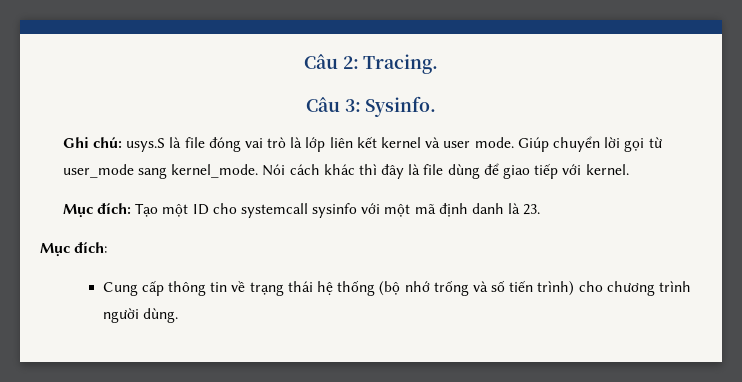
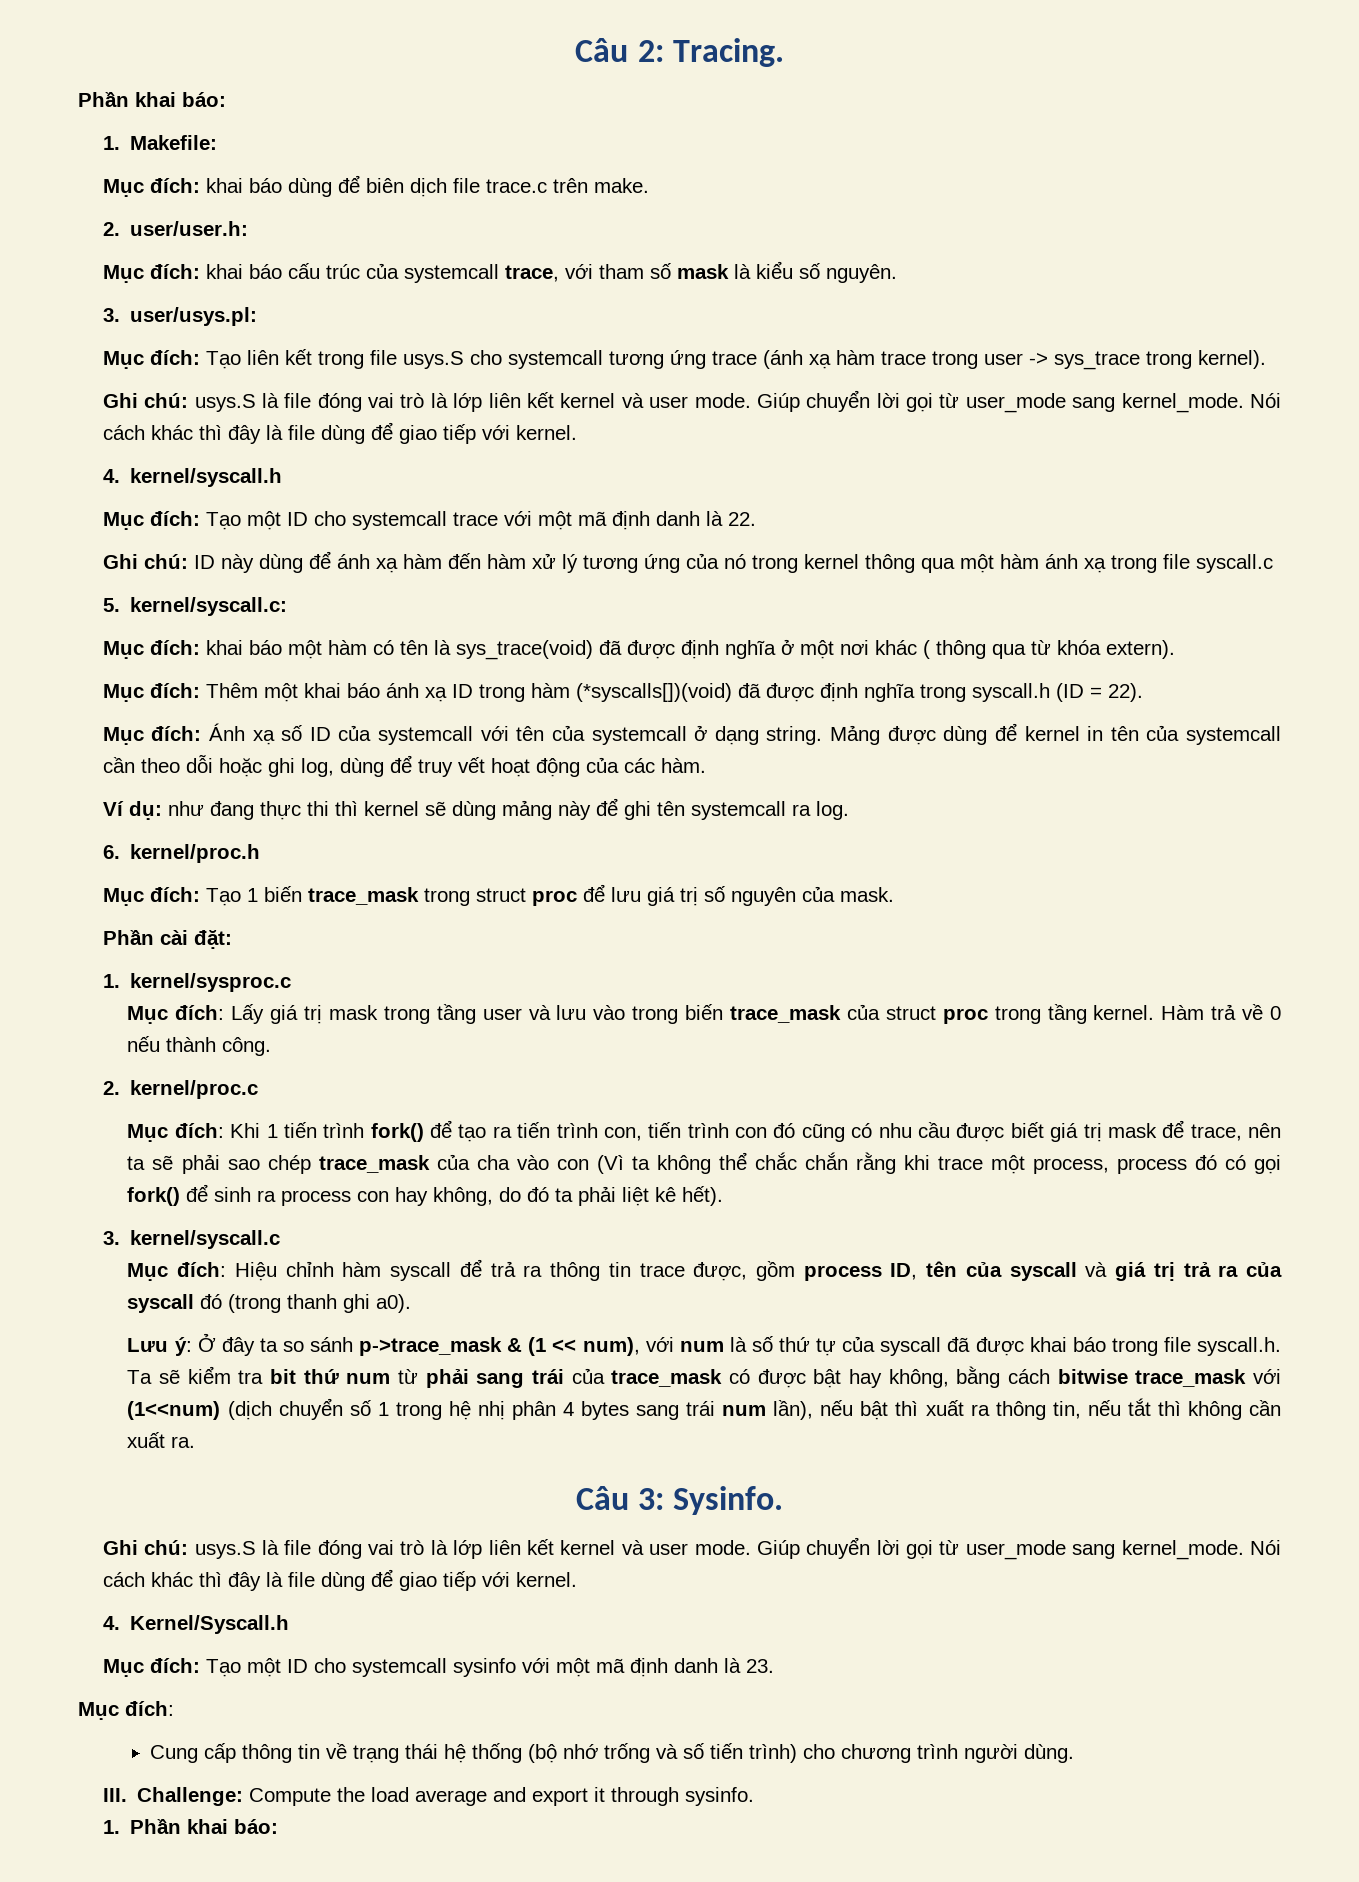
  Câu 2: Tracing.
+ Phần khai báo:
+ 1. Makefile:
+ Mục đích: khai báo dùng để biên dịch file trace.c trên make.
+ 2. user/user.h:
+ Mục đích: khai báo cấu trúc của systemcall trace, với tham số mask là kiểu số nguyên.
+ 3. user/usys.pl:
+ Mục đích: Tạo liên kết trong file usys.S cho systemcall tương ứng trace (ánh xạ hàm trace trong user -> sys_trace trong kernel).
+ Ghi chú: usys.S là file đóng vai trò là lớp liên kết kernel và user mode. Giúp chuyển lời gọi từ user_mode sang kernel_mode. Nói cách khác thì đây là file dùng để giao tiếp với kernel.
+ 4. kernel/syscall.h
+ Mục đích: Tạo một ID cho systemcall trace với một mã định danh là 22.
+ Ghi chú: ID này dùng để ánh xạ hàm đến hàm xử lý tương ứng của nó trong kernel thông qua một hàm ánh xạ trong file syscall.c
+ 5. kernel/syscall.c:
+ Mục đích: khai báo một hàm có tên là sys_trace(void) đã được định nghĩa ở một nơi khác ( thông qua từ khóa extern).
+ Mục đích: Thêm một khai báo ánh xạ ID trong hàm (*syscalls[])(void) đã được định nghĩa trong syscall.h (ID = 22).
+ Mục đích: Ánh xạ số ID của systemcall với tên của systemcall ở dạng string. Mảng được dùng để kernel in tên của systemcall cần theo dỗi hoặc ghi log, dùng để truy vết hoạt động của các hàm.
+ Ví dụ: như đang thực thi thì kernel sẽ dùng mảng này để ghi tên systemcall ra log.
+ 6. kernel/proc.h
+ Mục đích: Tạo 1 biến trace_mask trong struct proc để lưu giá trị số nguyên của mask.
+ Phần cài đặt:
+ 1. kernel/sysproc.c
+ Mục đích: Lấy giá trị mask trong tầng user và lưu vào trong biến trace_mask của struct proc trong tầng kernel. Hàm trả về 0 nếu thành công.
+ 2. kernel/proc.c
+ Mục đích: Khi 1 tiến trình fork() để tạo ra tiến trình con, tiến trình con đó cũng có nhu cầu được biết giá trị mask để trace, nên ta sẽ phải sao chép trace_mask của cha vào con (Vì ta không thể chắc chắn rằng khi trace một process, process đó có gọi fork() để sinh ra process con hay không, do đó ta phải liệt kê hết).
+ 3. kernel/syscall.c
+ Mục đích: Hiệu chỉnh hàm syscall để trả ra thông tin trace được, gồm process ID, tên của syscall và giá trị trả ra của syscall đó (trong thanh ghi a0).
+ Lưu ý: Ở đây ta so sánh p->trace_mask & (1 << num), với num là số thứ tự của syscall đã được khai báo trong file syscall.h. Ta sẽ kiểm tra bit thứ num từ phải sang trái của trace_mask có được bật hay không, bằng cách bitwise trace_mask với (1<<num) (dịch chuyển số 1 trong hệ nhị phân 4 bytes sang trái num lần), nếu bật thì xuất ra thông tin, nếu tắt thì không cần xuất ra.
+ 4. Kernel/Syscall.h
+ III. Challenge: Compute the load average and export it through sysinfo.
+ 1. Phần khai báo:

